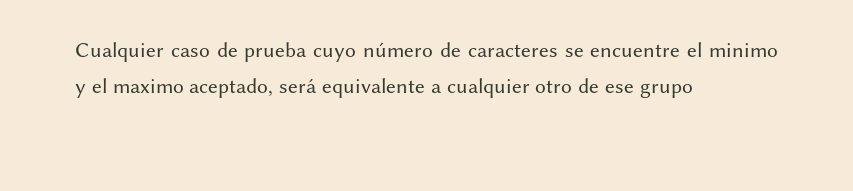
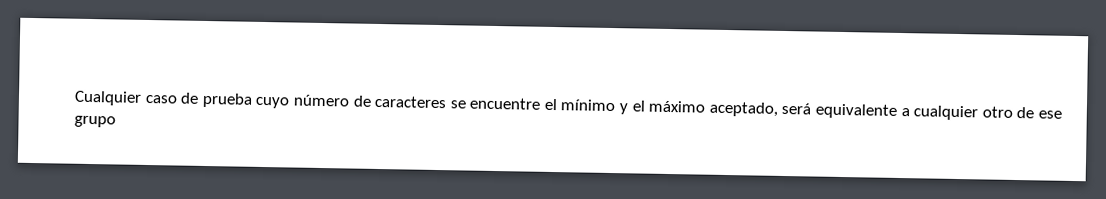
- Cualquier caso de prueba cuyo número de caracteres se encuentre el minimo y el maximo aceptado, será equivalente a cualquier otro de ese grupo
+ Cualquier caso de prueba cuyo número de caracteres se encuentre el mínimo y el máximo aceptado, será equivalente a cualquier otro de ese grupo

